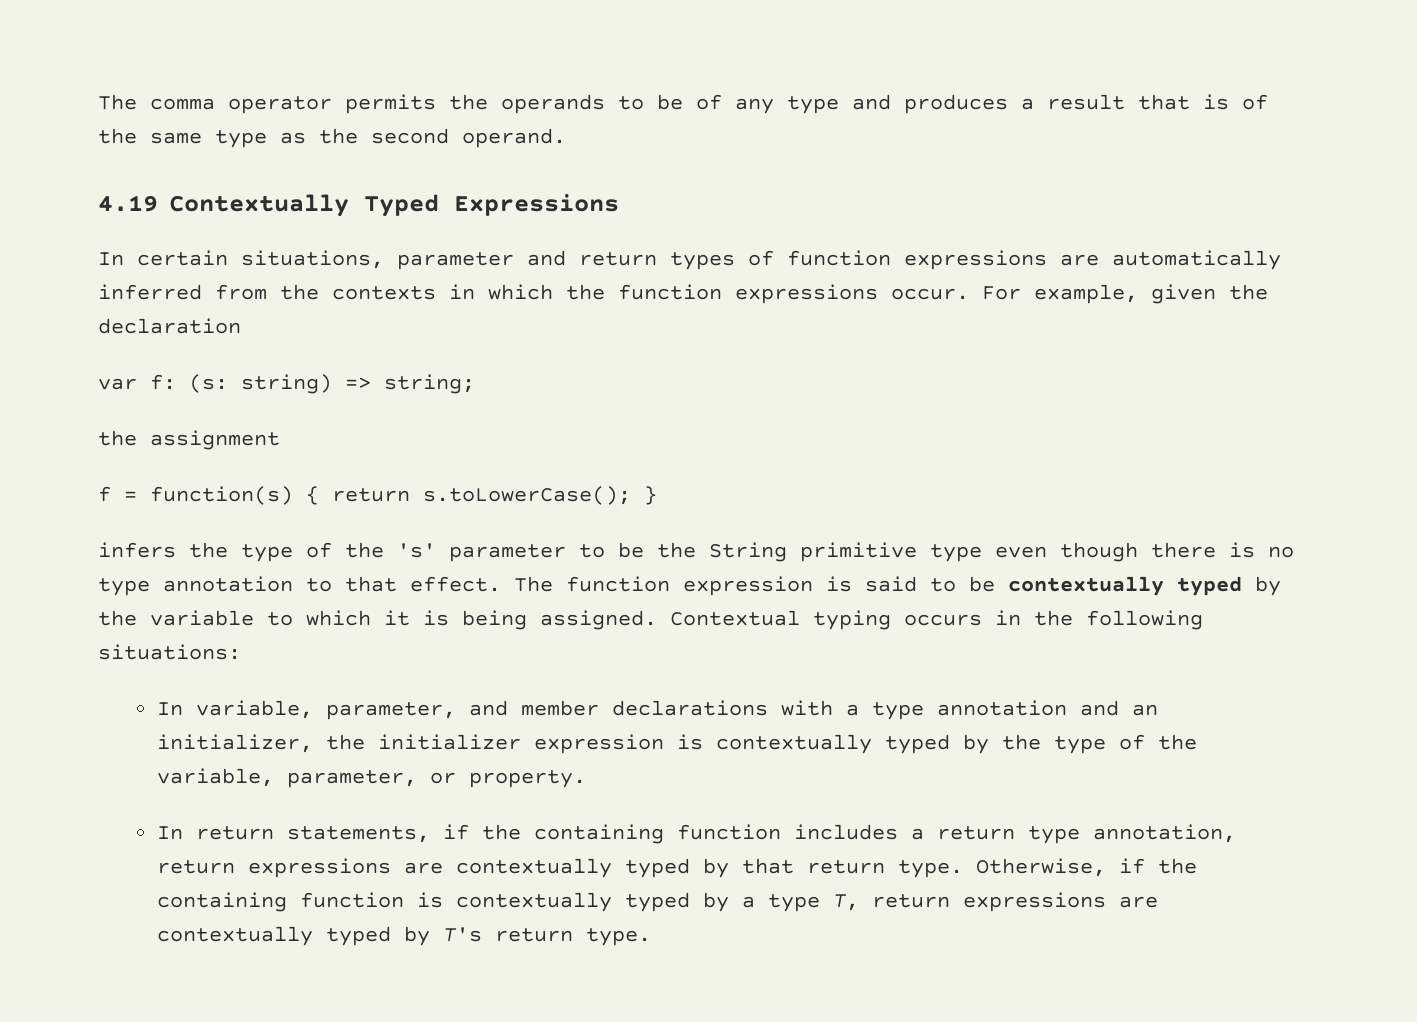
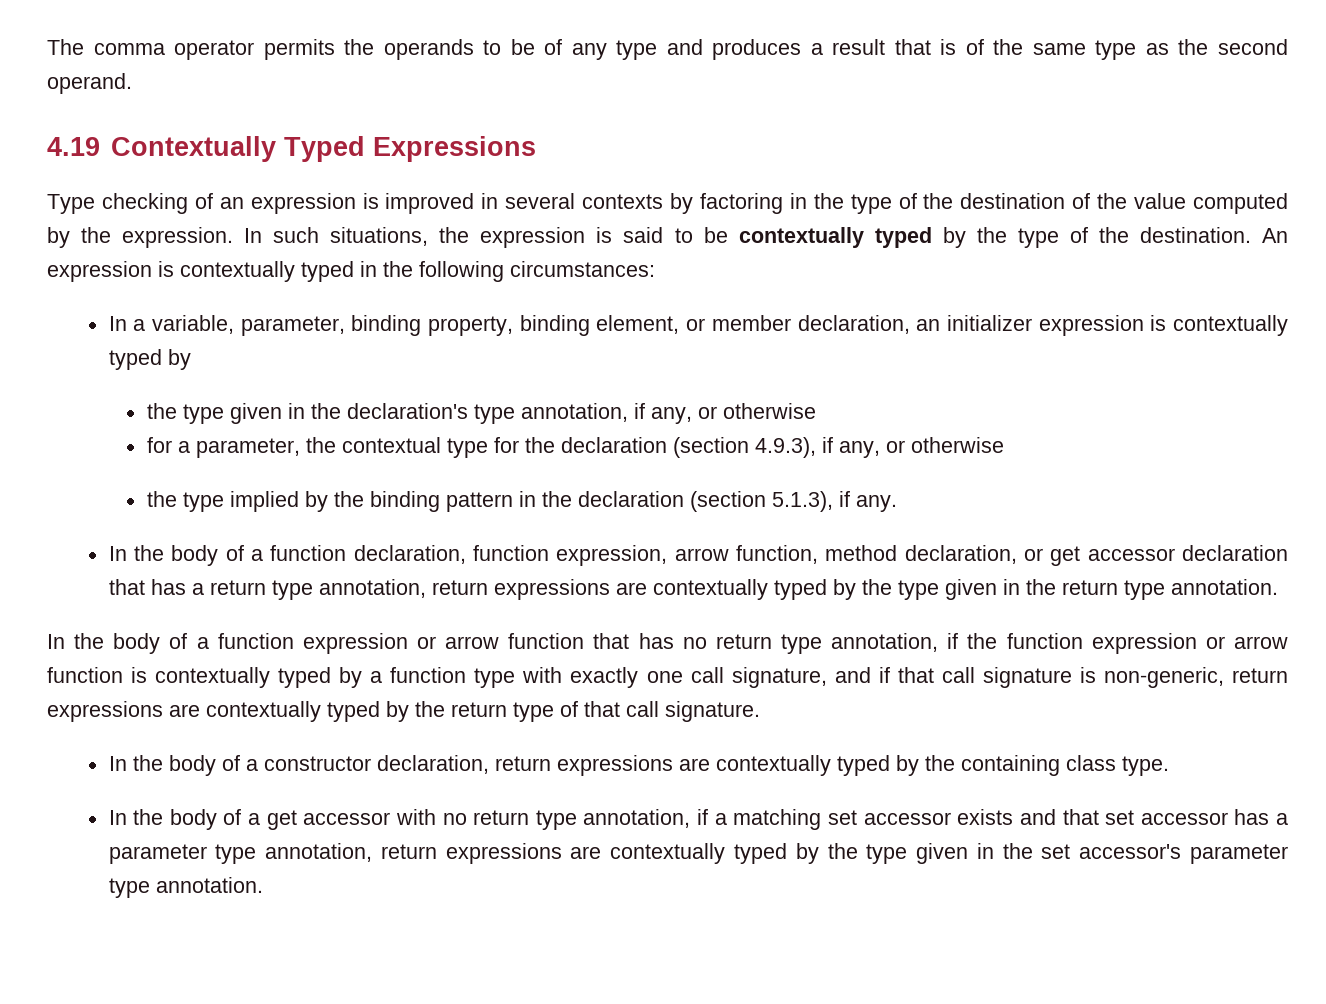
- In certain situations, parameter and return types of function expressions are automatically inferred from the contexts in which the function expressions occur. For example, given the declaration
- var f: (s: string) => string;
- the assignment
- f = function(s) { return s.toLowerCase(); }
- infers the type of the 's' parameter to be the String primitive type even though there is no type annotation to that effect. The function expression is said to be contextually typed by the variable to which it is being assigned. Contextual typing occurs in the following situations:
- In variable, parameter, and member declarations with a type annotation and an initializer, the initializer expression is contextually typed by the type of the variable, parameter, or property.
- In return statements, if the containing function includes a return type annotation, return expressions are contextually typed by that return type. Otherwise, if the containing function is contextually typed by a type T, return expressions are contextually typed by T's return type.
+ Type checking of an expression is improved in several contexts by factoring in the type of the destination of the value computed by the expression. In such situations, the expression is said to be contextually typed by the type of the destination. An expression is contextually typed in the following circumstances:
+ In a variable, parameter, binding property, binding element, or member declaration, an initializer expression is contextually typed by
+ the type given in the declaration's type annotation, if any, or otherwise
+ for a parameter, the contextual type for the declaration (section 4.9.3), if any, or otherwise
+ the type implied by the binding pattern in the declaration (section 5.1.3), if any.
+ In the body of a function declaration, function expression, arrow function, method declaration, or get accessor declaration that has a return type annotation, return expressions are contextually typed by the type given in the return type annotation.
+ In the body of a function expression or arrow function that has no return type annotation, if the function expression or arrow function is contextually typed by a function type with exactly one call signature, and if that call signature is non-generic, return expressions are contextually typed by the return type of that call signature.
+ In the body of a constructor declaration, return expressions are contextually typed by the containing class type.
+ In the body of a get accessor with no return type annotation, if a matching set accessor exists and that set accessor has a parameter type annotation, return expressions are contextually typed by the type given in the set accessor's parameter type annotation.

